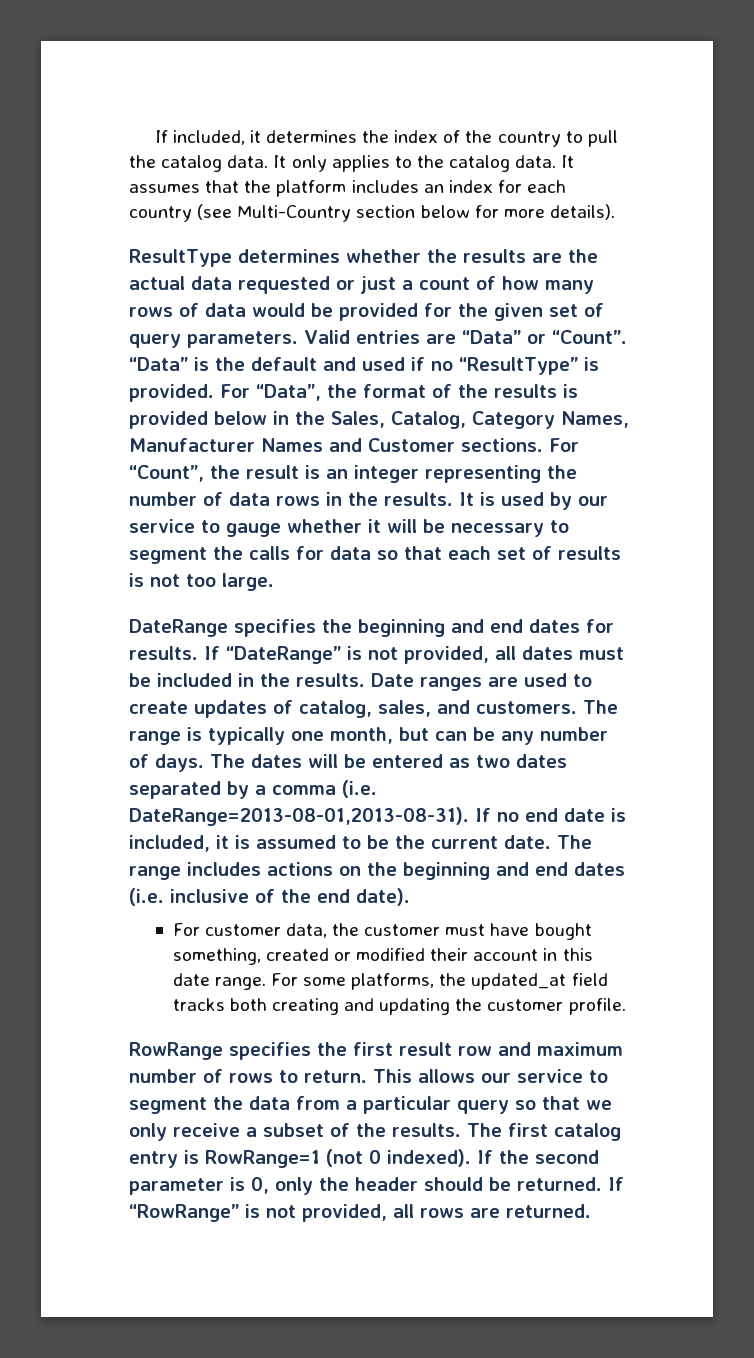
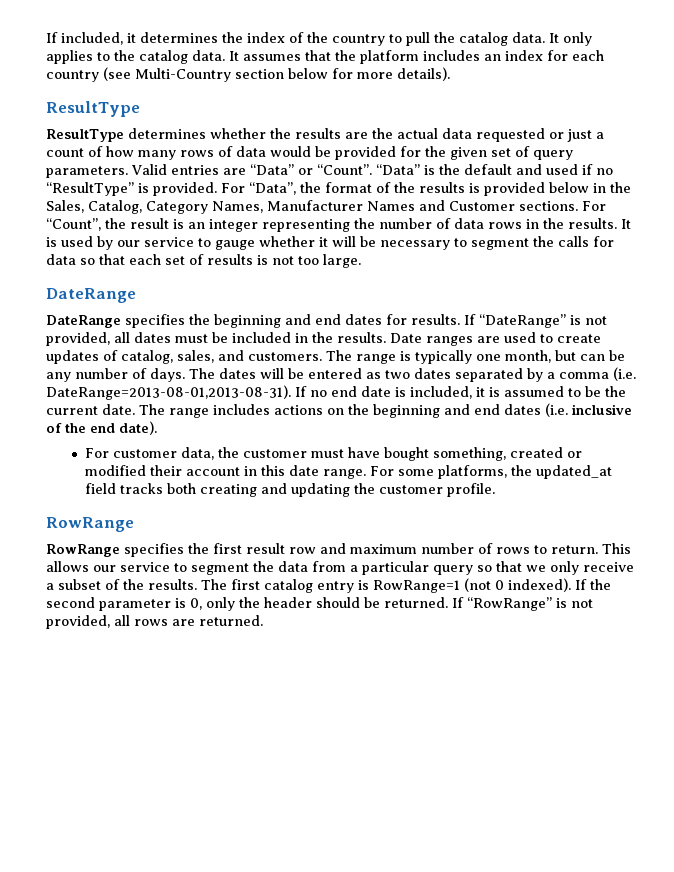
  It assumes that the platform includes an index for each country (see Multi-Country section below for more details).
+ ResultType
  It is used by our service to gauge whether it will be necessary to segment the calls for data so that each set of results is not too large.
+ DateRange
  For some platforms, the updated_at field tracks both creating and updating the customer profile.
+ RowRange

